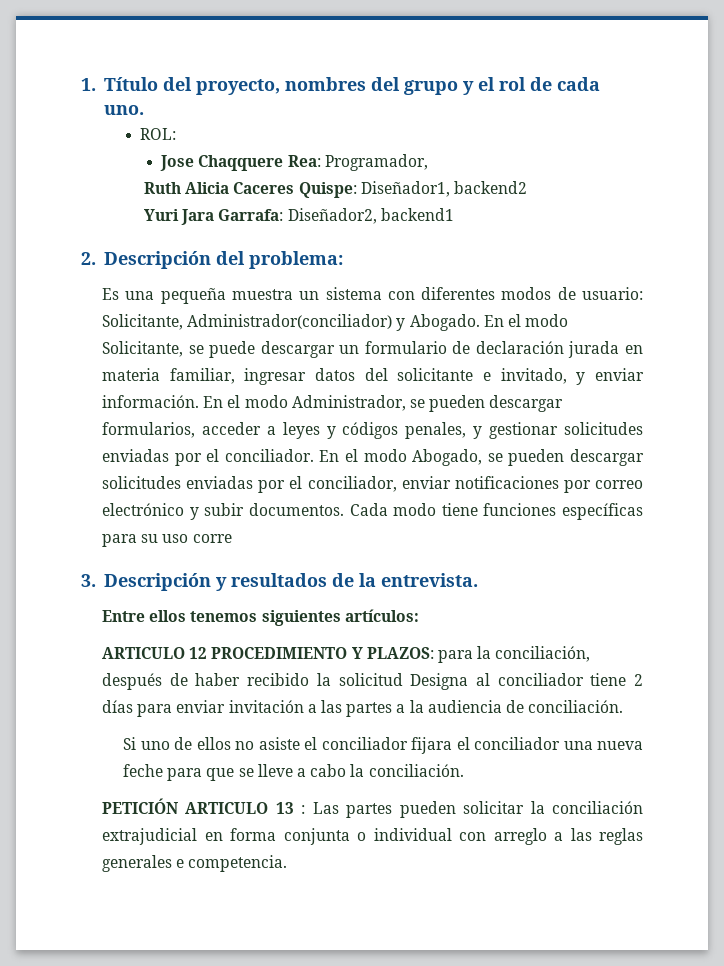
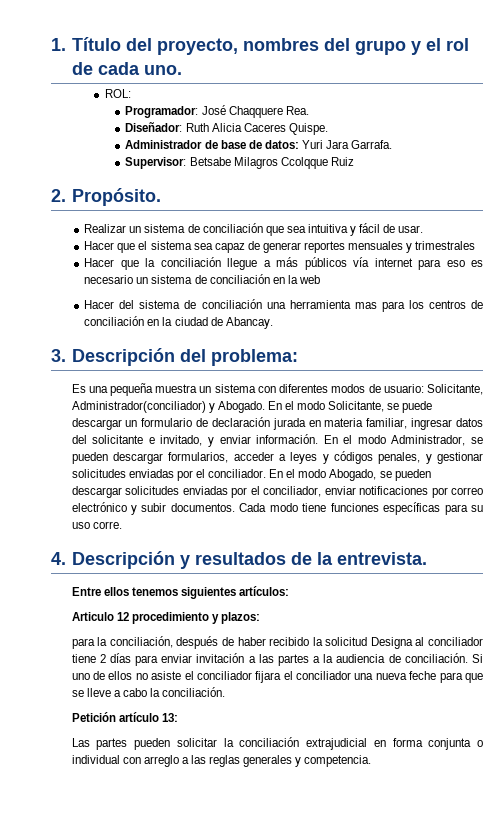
- Jose Chaqquere Rea: Programador,
- Ruth Alicia Caceres Quispe: Diseñador1, backend2
- Yuri Jara Garrafa: Diseñador2, backend1
- 2. Descripción del problema:
+ Programador: José Chaqquere Rea.
+ Diseñador: Ruth Alicia Caceres Quispe.
+ Administrador de base de datos: Yuri Jara Garrafa.
+ Supervisor: Betsabe Milagros Ccolqque Ruiz
+ 2. Propósito.
+ Realizar un sistema de conciliación que sea intuitiva y fácil de usar.
+ Hacer que el sistema sea capaz de generar reportes mensuales y trimestrales
+ Hacer que la conciliación llegue a más públicos vía internet para eso es necesario un sistema de conciliación en la web
+ Hacer del sistema de conciliación una herramienta mas para los centros de conciliación en la ciudad de Abancay.
+ 3. Descripción del problema:
- Cada modo tiene funciones específicas para su uso corre
- 3. Descripción y resultados de la entrevista.
+ Cada modo tiene funciones específicas para su uso corre.
+ 4. Descripción y resultados de la entrevista.
- ARTICULO 12 PROCEDIMIENTO Y PLAZOS: para la conciliación, después de haber recibido la solicitud Designa al conciliador tiene 2 días para enviar invitación a las partes a la audiencia de conciliación.
- Si uno de ellos no asiste el conciliador fijara el conciliador una nueva feche para que se lleve a cabo la conciliación.
+ Articulo 12 procedimiento y plazos:
+ para la conciliación, después de haber recibido la solicitud Designa al conciliador tiene 2 días para enviar invitación a las partes a la audiencia de conciliación. Si uno de ellos no asiste el conciliador fijara el conciliador una nueva feche para que se lleve a cabo la conciliación.
- PETICIÓN ARTICULO 13 : Las partes pueden solicitar la conciliación extrajudicial en forma conjunta o individual con arreglo a las reglas generales e competencia.
+ Petición artículo 13:
+ Las partes pueden solicitar la conciliación extrajudicial en forma conjunta o individual con arreglo a las reglas generales y competencia.

